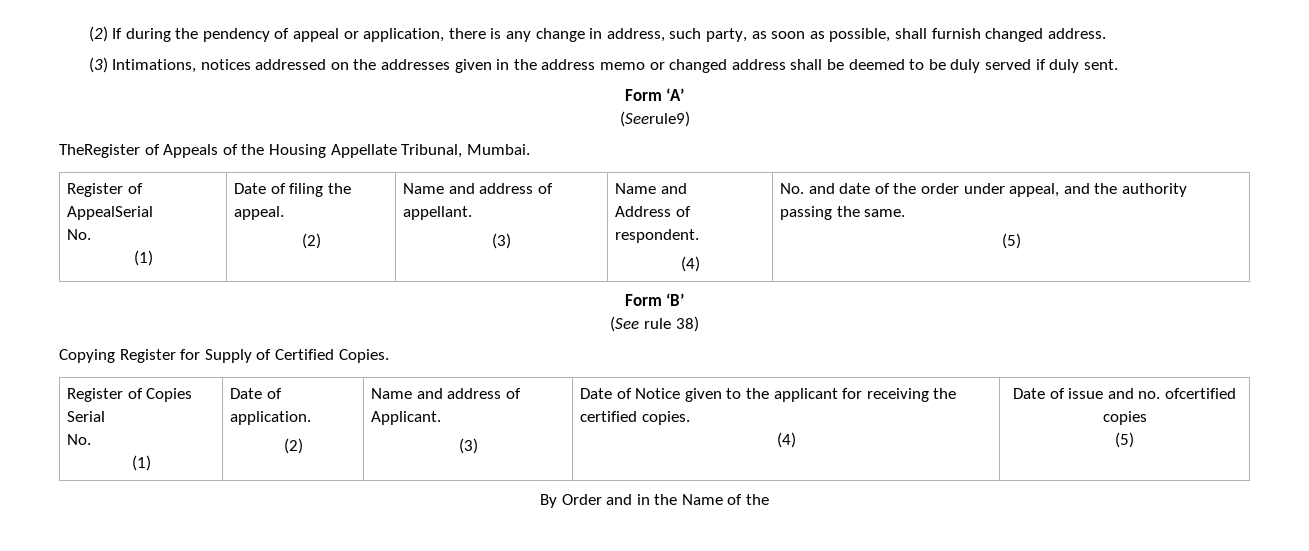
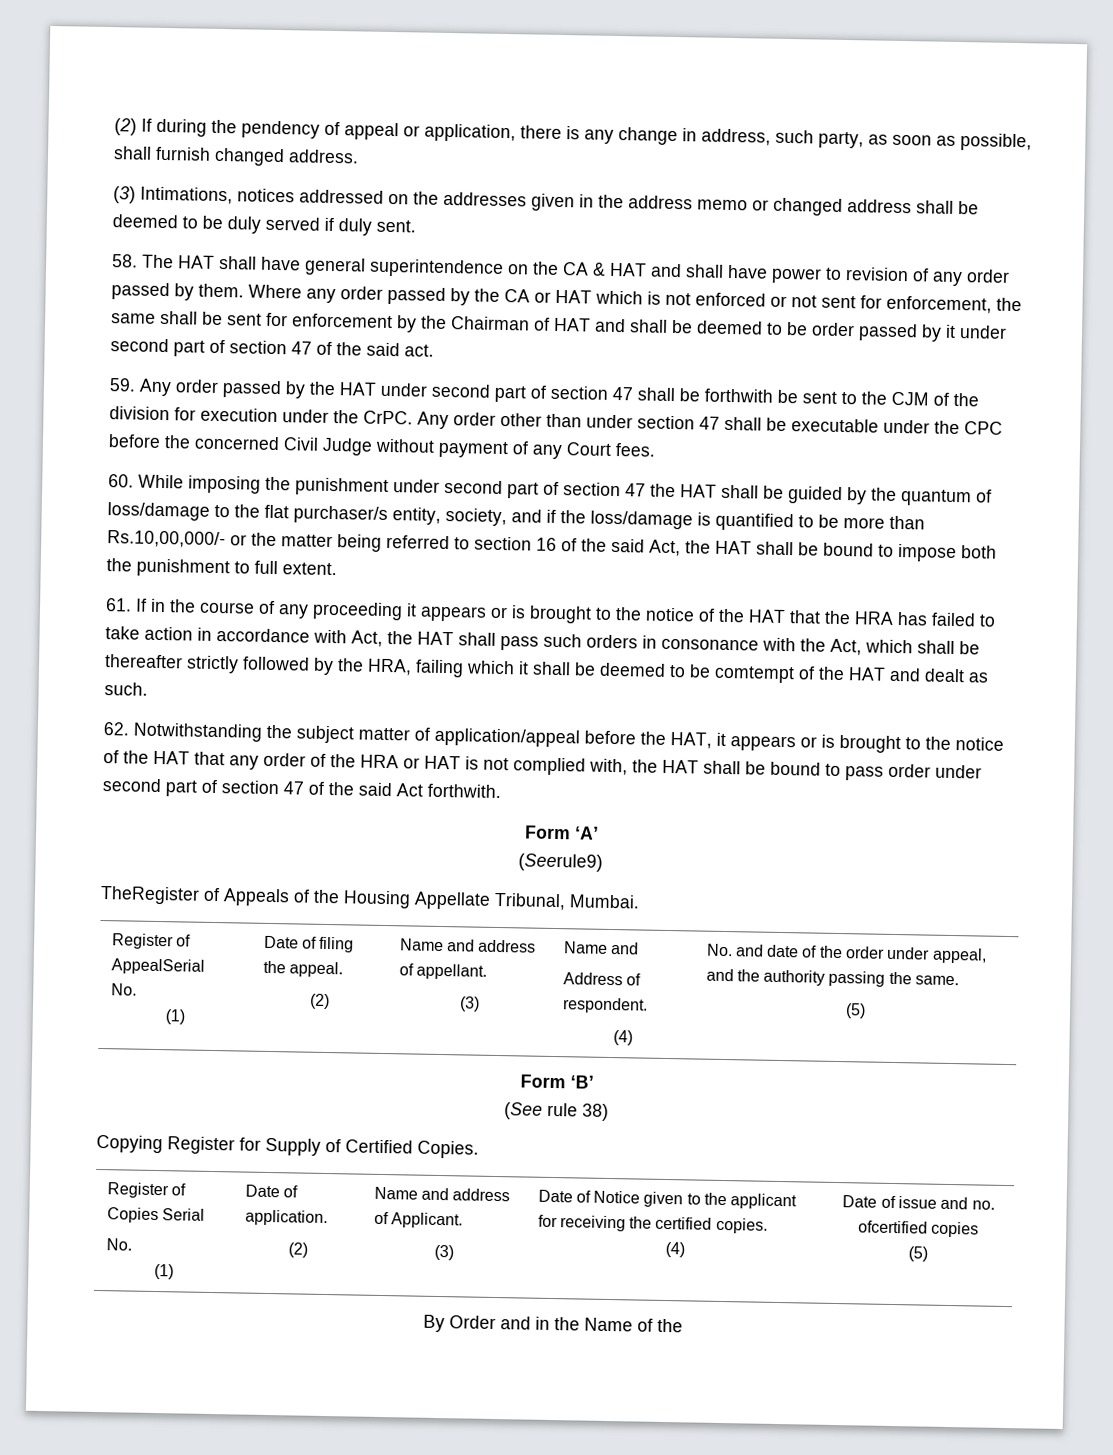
+ 58. The HAT shall have general superintendence on the CA & HAT and shall have power to revision of any order passed by them. Where any order passed by the CA or HAT which is not enforced or not sent for enforcement, the same shall be sent for enforcement by the Chairman of HAT and shall be deemed to be order passed by it under second part of section 47 of the said act.
+ 59. Any order passed by the HAT under second part of section 47 shall be forthwith be sent to the CJM of the division for execution under the CrPC. Any order other than under section 47 shall be executable under the CPC before the concerned Civil Judge without payment of any Court fees.
+ 60. While imposing the punishment under second part of section 47 the HAT shall be guided by the quantum of loss/damage to the flat purchaser/s entity, society, and if the loss/damage is quantified to be more than Rs.10,00,000/- or the matter being referred to section 16 of the said Act, the HAT shall be bound to impose both the punishment to full extent.
+ 61. If in the course of any proceeding it appears or is brought to the notice of the HAT that the HRA has failed to take action in accordance with Act, the HAT shall pass such orders in consonance with the Act, which shall be thereafter strictly followed by the HRA, failing which it shall be deemed to be comtempt of the HAT and dealt as such.
+ 62. Notwithstanding the subject matter of application/appeal before the HAT, it appears or is brought to the notice of the HAT that any order of the HRA or HAT is not complied with, the HAT shall be bound to pass order under second part of section 47 of the said Act forthwith.

